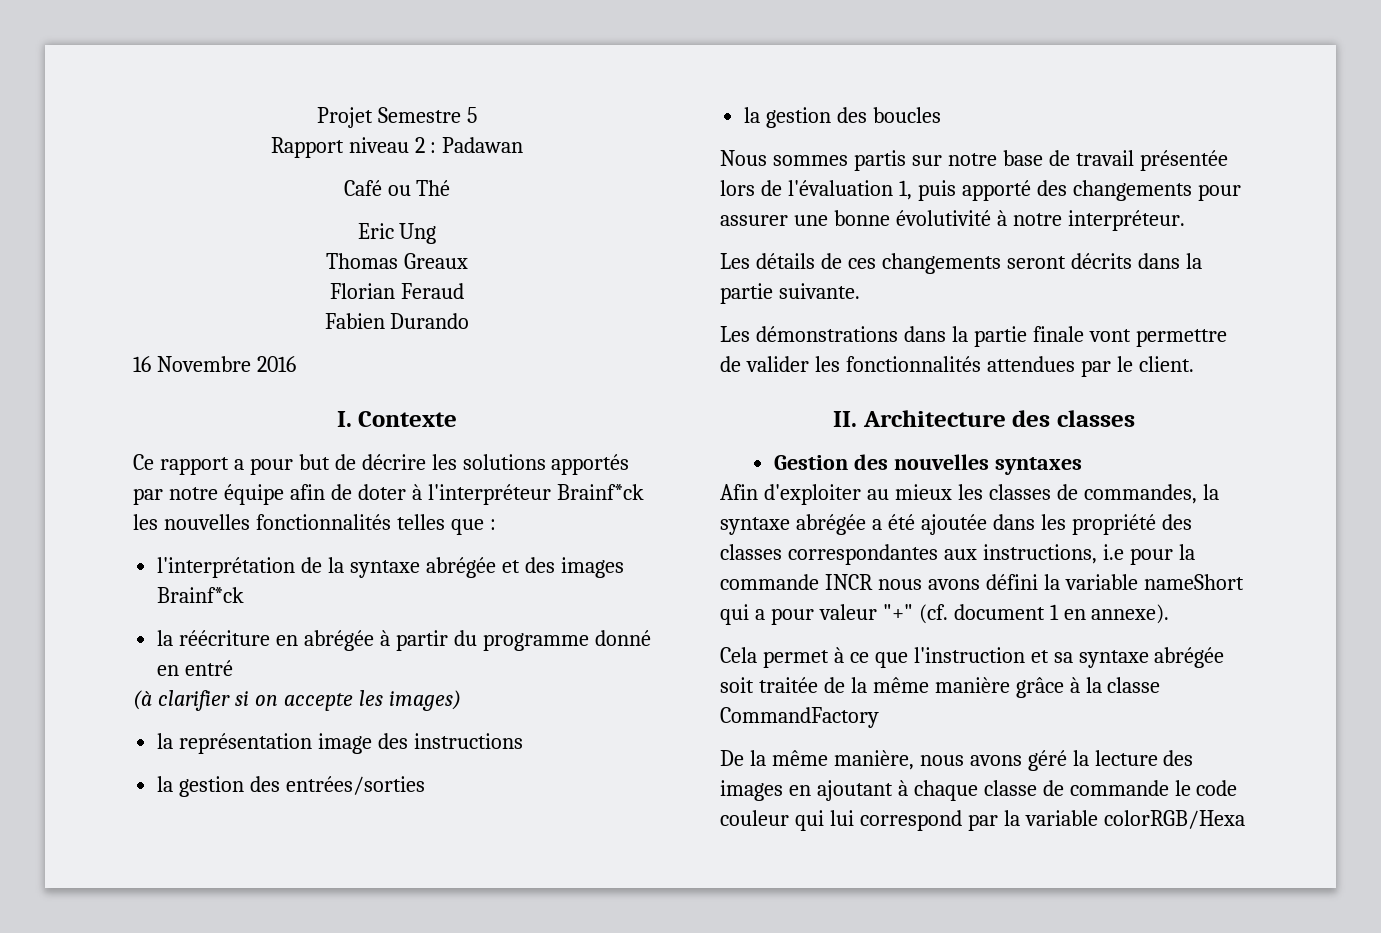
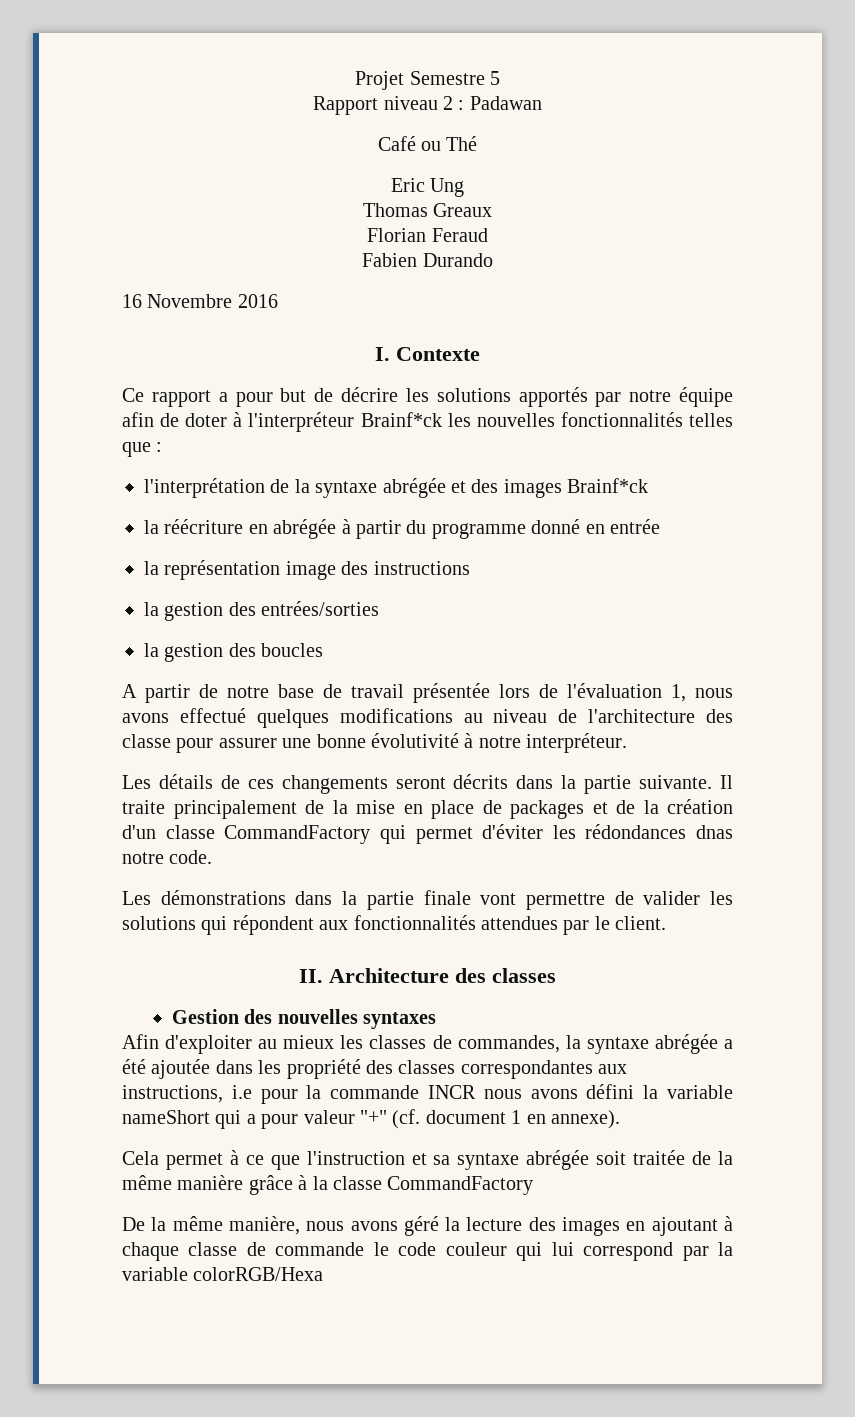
- la réécriture en abrégée à partir du programme donné en entré
- (à clarifier si on accepte les images)
+ la réécriture en abrégée à partir du programme donné en entrée
- Nous sommes partis sur notre base de travail présentée lors de l'évaluation 1, puis apporté des changements pour assurer une bonne évolutivité à notre interpréteur.
+ A partir de notre base de travail présentée lors de l'évaluation 1, nous avons effectué quelques modifications au niveau de l'architecture des classe pour assurer une bonne évolutivité à notre interpréteur.
+ Il traite principalement de la mise en place de packages et de la création d'un classe CommandFactory qui permet d'éviter les rédondances dnas notre code.
- Les démonstrations dans la partie finale vont permettre de valider les fonctionnalités attendues par le client.
+ Les démonstrations dans la partie finale vont permettre de valider les solutions qui répondent aux fonctionnalités attendues par le client.

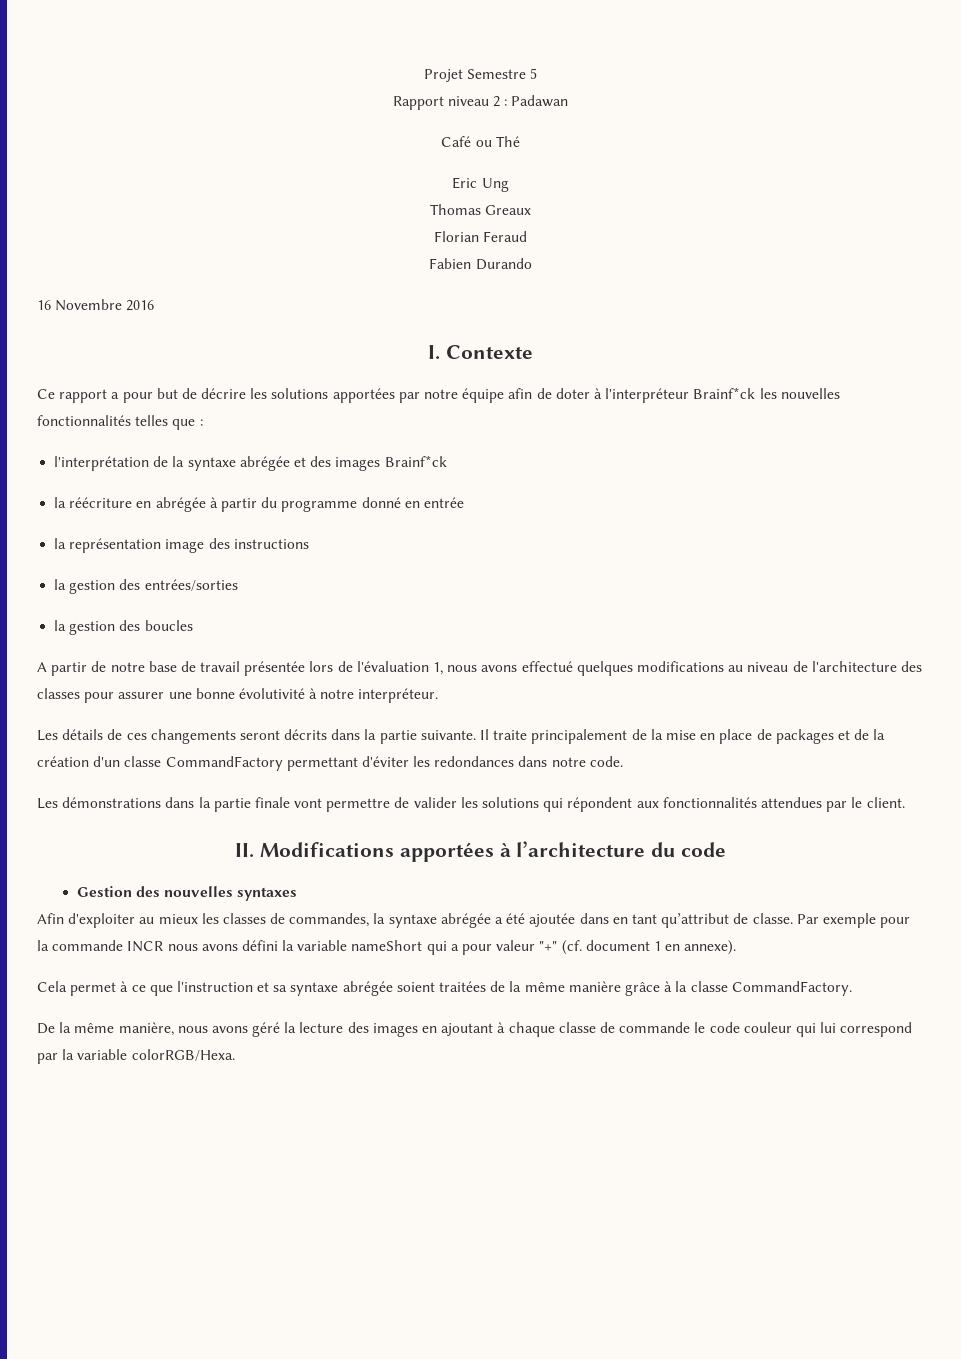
- Ce rapport a pour but de décrire les solutions apportés par notre équipe afin de doter à l'interpréteur Brainf*ck les nouvelles fonctionnalités telles que :
+ Ce rapport a pour but de décrire les solutions apportées par notre équipe afin de doter à l'interpréteur Brainf*ck les nouvelles fonctionnalités telles que :
- A partir de notre base de travail présentée lors de l'évaluation 1, nous avons effectué quelques modifications au niveau de l'architecture des classe pour assurer une bonne évolutivité à notre interpréteur.
+ A partir de notre base de travail présentée lors de l'évaluation 1, nous avons effectué quelques modifications au niveau de l'architecture des classes pour assurer une bonne évolutivité à notre interpréteur.
- Il traite principalement de la mise en place de packages et de la création d'un classe CommandFactory qui permet d'éviter les rédondances dnas notre code.
+ Il traite principalement de la mise en place de packages et de la création d'un classe CommandFactory permettant d'éviter les redondances dans notre code.
- II. Architecture des classes
+ II. Modifications apportées à l’architecture du code
- Afin d'exploiter au mieux les classes de commandes, la syntaxe abrégée a été ajoutée dans les propriété des classes correspondantes aux instructions, i.e pour la commande INCR nous avons défini la variable nameShort qui a pour valeur "+" (cf. document 1 en annexe).
+ Afin d'exploiter au mieux les classes de commandes, la syntaxe abrégée a été ajoutée dans en tant qu’attribut de classe. Par exemple pour la commande INCR nous avons défini la variable nameShort qui a pour valeur "+" (cf. document 1 en annexe).
- Cela permet à ce que l'instruction et sa syntaxe abrégée soit traitée de la même manière grâce à la classe CommandFactory
+ Cela permet à ce que l'instruction et sa syntaxe abrégée soient traitées de la même manière grâce à la classe CommandFactory.
- De la même manière, nous avons géré la lecture des images en ajoutant à chaque classe de commande le code couleur qui lui correspond par la variable colorRGB/Hexa
+ De la même manière, nous avons géré la lecture des images en ajoutant à chaque classe de commande le code couleur qui lui correspond par la variable colorRGB/Hexa.

